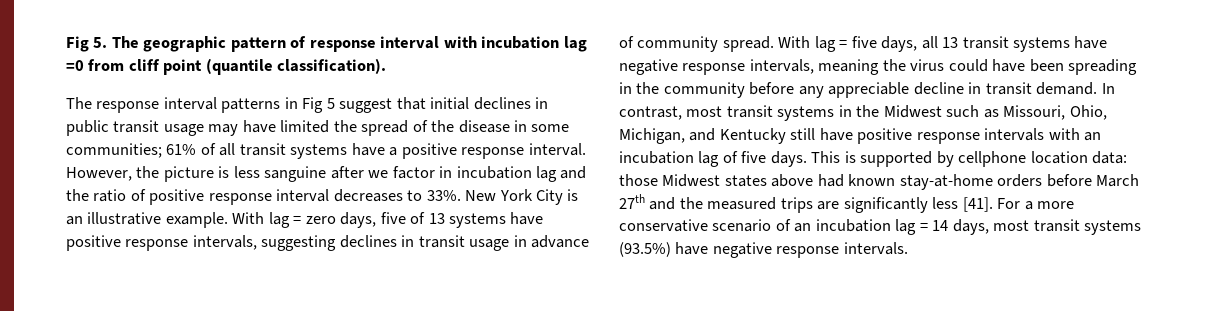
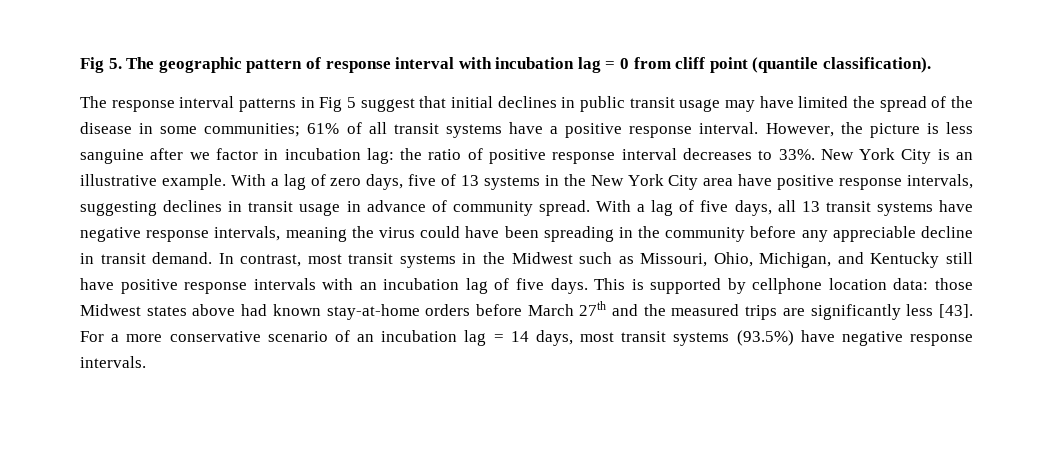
- Fig 5. The geographic pattern of response interval with incubation lag =0 from cliff point (quantile classification).
+ Fig 5. The geographic pattern of response interval with incubation lag = 0 from cliff point (quantile classification).
- However, the picture is less sanguine after we factor in incubation lag and the ratio of positive response interval decreases to 33%.
+ However, the picture is less sanguine after we factor in incubation lag: the ratio of positive response interval decreases to 33%.
- With lag = zero days, five of 13 systems have positive response intervals, suggesting declines in transit usage in advance of community spread.
+ With a lag of zero days, five of 13 systems in the New York City area have positive response intervals, suggesting declines in transit usage in advance of community spread.
- With lag = five days, all 13 transit systems have negative response intervals, meaning the virus could have been spreading in the community before any appreciable decline in transit demand.
+ With a lag of five days, all 13 transit systems have negative response intervals, meaning the virus could have been spreading in the community before any appreciable decline in transit demand.
- This is supported by cellphone location data: those Midwest states above had known stay-at-home orders before March 27th and the measured trips are significantly less [41].
+ This is supported by cellphone location data: those Midwest states above had known stay-at-home orders before March 27th and the measured trips are significantly less [43].

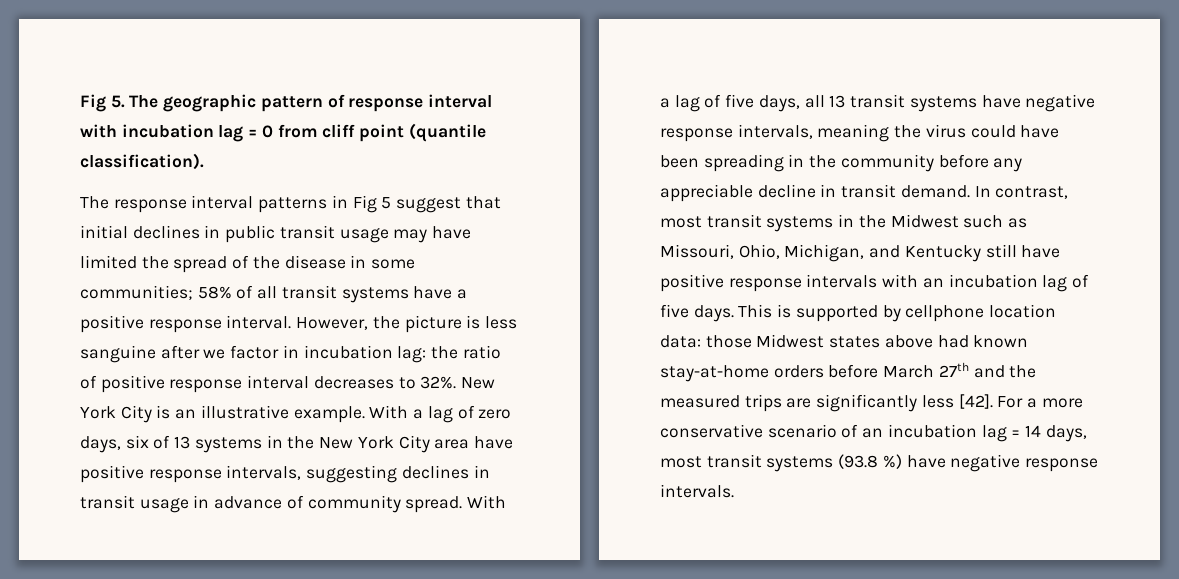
- The response interval patterns in Fig 5 suggest that initial declines in public transit usage may have limited the spread of the disease in some communities; 61% of all transit systems have a positive response interval.
+ The response interval patterns in Fig 5 suggest that initial declines in public transit usage may have limited the spread of the disease in some communities; 58% of all transit systems have a positive response interval.
- However, the picture is less sanguine after we factor in incubation lag: the ratio of positive response interval decreases to 33%.
+ However, the picture is less sanguine after we factor in incubation lag: the ratio of positive response interval decreases to 32%.
- With a lag of zero days, five of 13 systems in the New York City area have positive response intervals, suggesting declines in transit usage in advance of community spread.
+ With a lag of zero days, six of 13 systems in the New York City area have positive response intervals, suggesting declines in transit usage in advance of community spread.
- This is supported by cellphone location data: those Midwest states above had known stay-at-home orders before March 27th and the measured trips are significantly less [43].
+ This is supported by cellphone location data: those Midwest states above had known stay-at-home orders before March 27th and the measured trips are significantly less [42].
- For a more conservative scenario of an incubation lag = 14 days, most transit systems (93.5%) have negative response intervals.
+ For a more conservative scenario of an incubation lag = 14 days, most transit systems (93.8 %) have negative response intervals.

